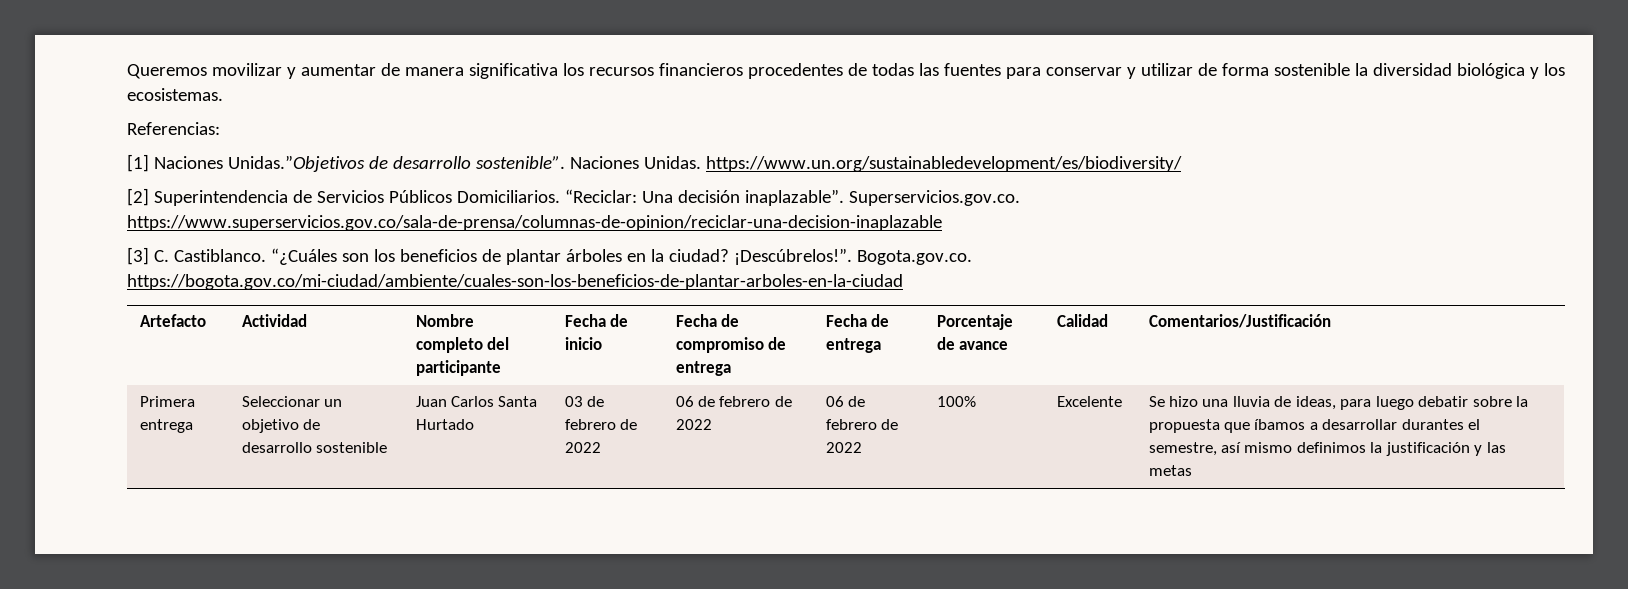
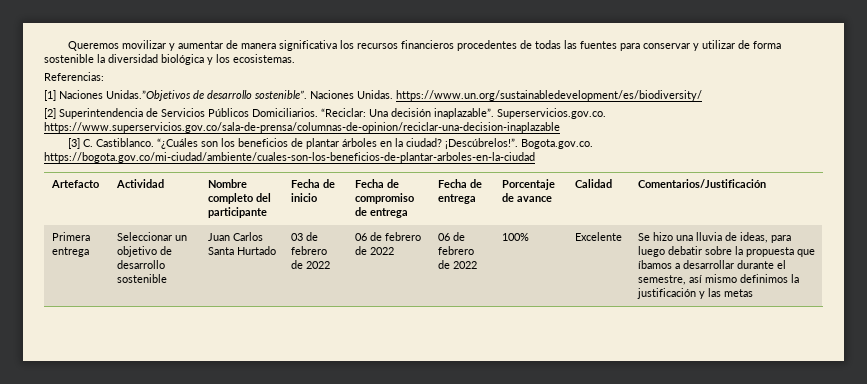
- Se hizo una lluvia de ideas, para luego debatir sobre la propuesta que íbamos a desarrollar durantes el semestre, así mismo definimos la justificación y las metas
+ Se hizo una lluvia de ideas, para luego debatir sobre la propuesta que íbamos a desarrollar durante el semestre, así mismo definimos la justificación y las metas

